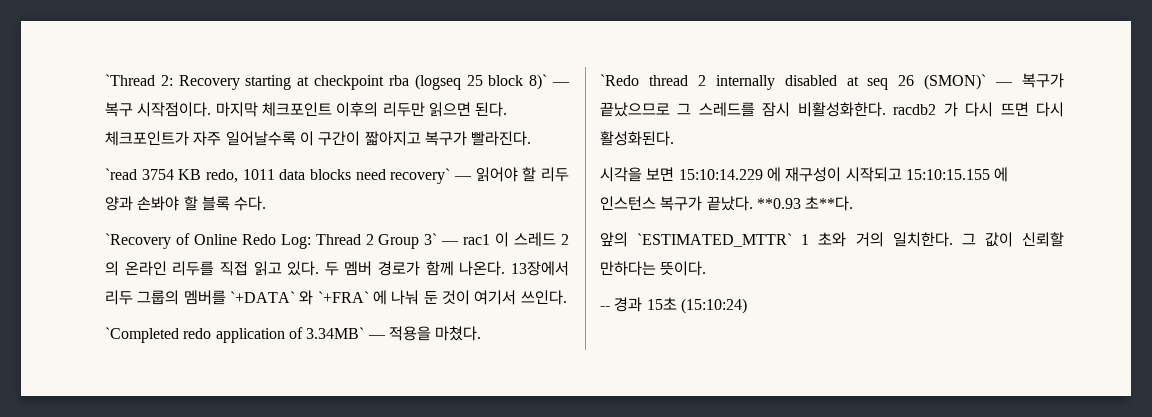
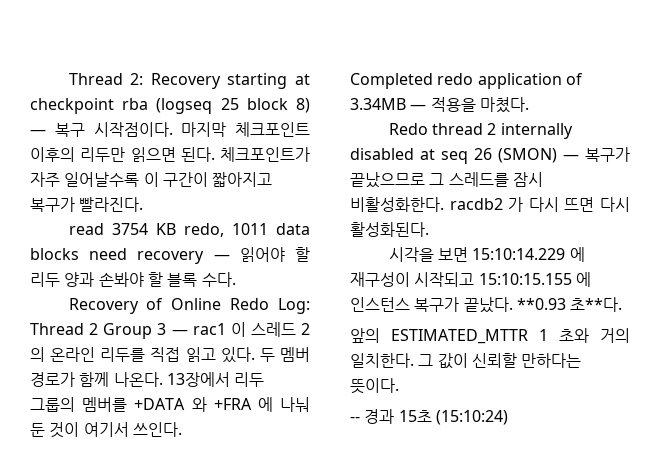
- `Thread 2: Recovery starting at checkpoint rba (logseq 25 block 8)` — 복구 시작점이다.
+ Thread 2: Recovery starting at checkpoint rba (logseq 25 block 8) — 복구 시작점이다.
- `read 3754 KB redo, 1011 data blocks need recovery` — 읽어야 할 리두 양과 손봐야 할 블록 수다.
+ read 3754 KB redo, 1011 data blocks need recovery — 읽어야 할 리두 양과 손봐야 할 블록 수다.
- `Recovery of Online Redo Log: Thread 2 Group 3` — rac1 이 스레드 2 의 온라인 리두를 직접 읽고 있다.
+ Recovery of Online Redo Log: Thread 2 Group 3 — rac1 이 스레드 2 의 온라인 리두를 직접 읽고 있다.
- 13장에서 리두 그룹의 멤버를 `+DATA` 와 `+FRA` 에 나눠 둔 것이 여기서 쓰인다.
+ 13장에서 리두 그룹의 멤버를 +DATA 와 +FRA 에 나눠 둔 것이 여기서 쓰인다.
- `Completed redo application of 3.34MB` — 적용을 마쳤다.
+ Completed redo application of 3.34MB — 적용을 마쳤다.
- `Redo thread 2 internally disabled at seq 26 (SMON)` — 복구가 끝났으므로 그 스레드를 잠시 비활성화한다. racdb2 가 다시 뜨면 다시 활성화된다.
+ Redo thread 2 internally disabled at seq 26 (SMON) — 복구가 끝났으므로 그 스레드를 잠시 비활성화한다. racdb2 가 다시 뜨면 다시 활성화된다.
- 앞의 `ESTIMATED_MTTR` 1 초와 거의 일치한다.
+ 앞의 ESTIMATED_MTTR 1 초와 거의 일치한다.

